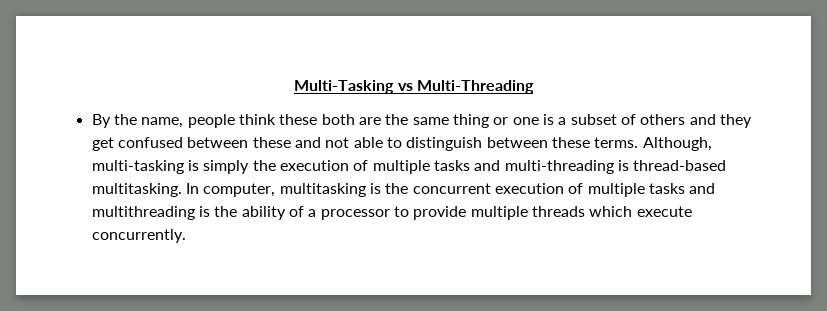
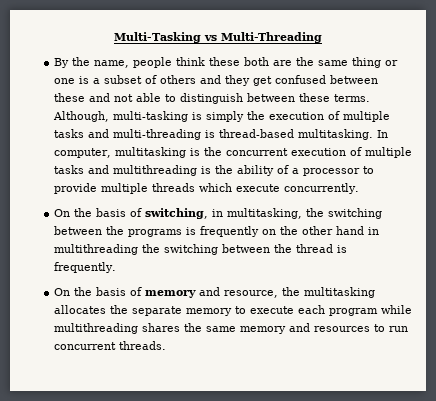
+ On the basis of switching, in multitasking, the switching between the programs is frequently on the other hand in multithreading the switching between the thread is frequently.
+ On the basis of memory and resource, the multitasking allocates the separate memory to execute each program while multithreading shares the same memory and resources to run concurrent threads.

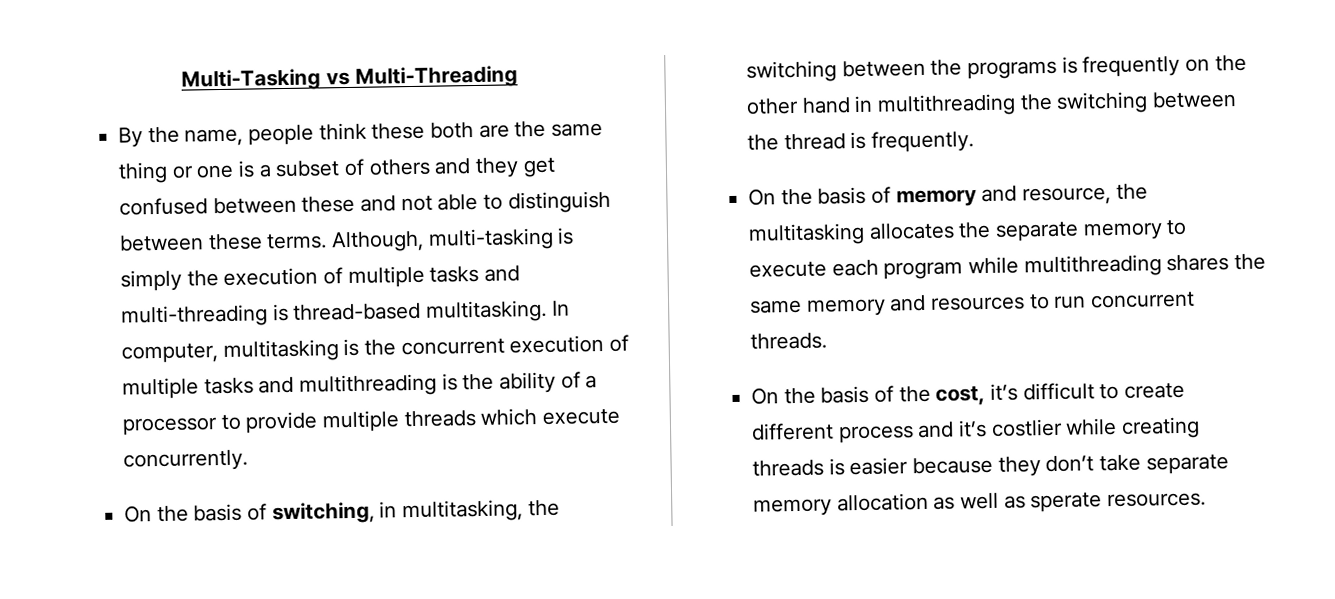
+ On the basis of the cost, it’s difficult to create different process and it’s costlier while creating threads is easier because they don’t take separate memory allocation as well as sperate resources.

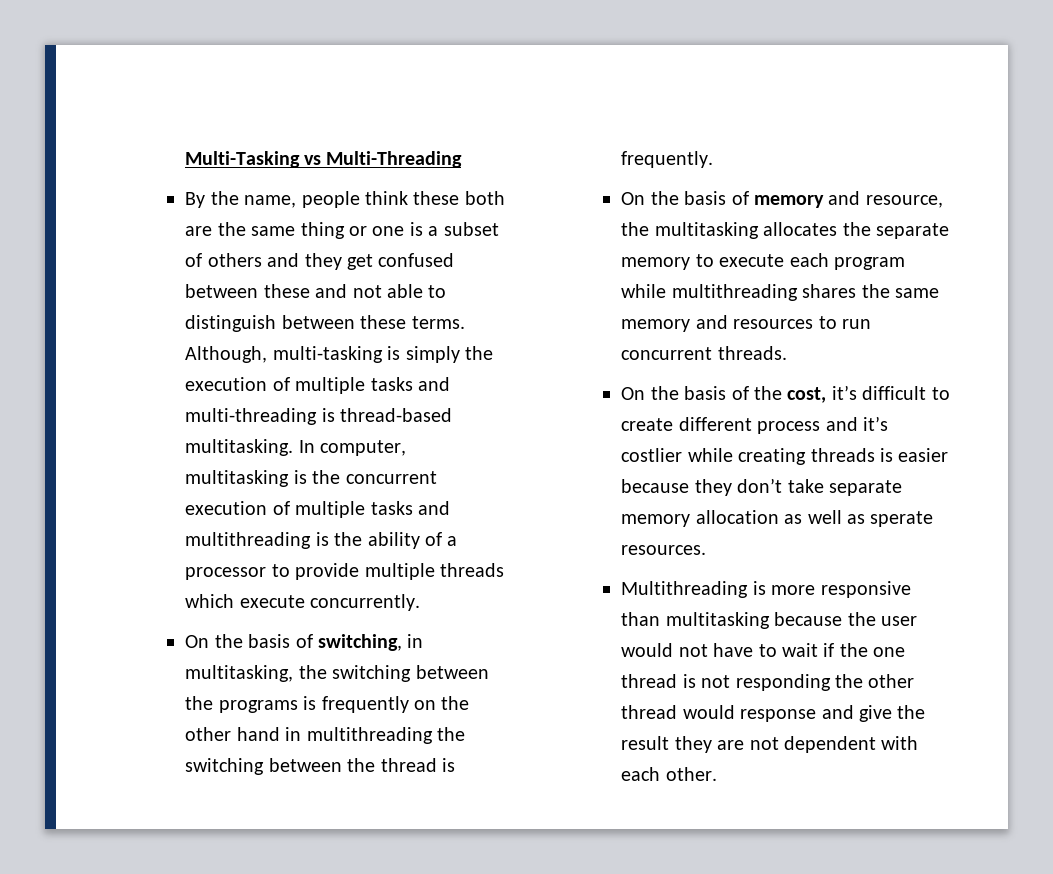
+ Multithreading is more responsive than multitasking because the user would not have to wait if the one thread is not responding the other thread would response and give the result they are not dependent with each other.

